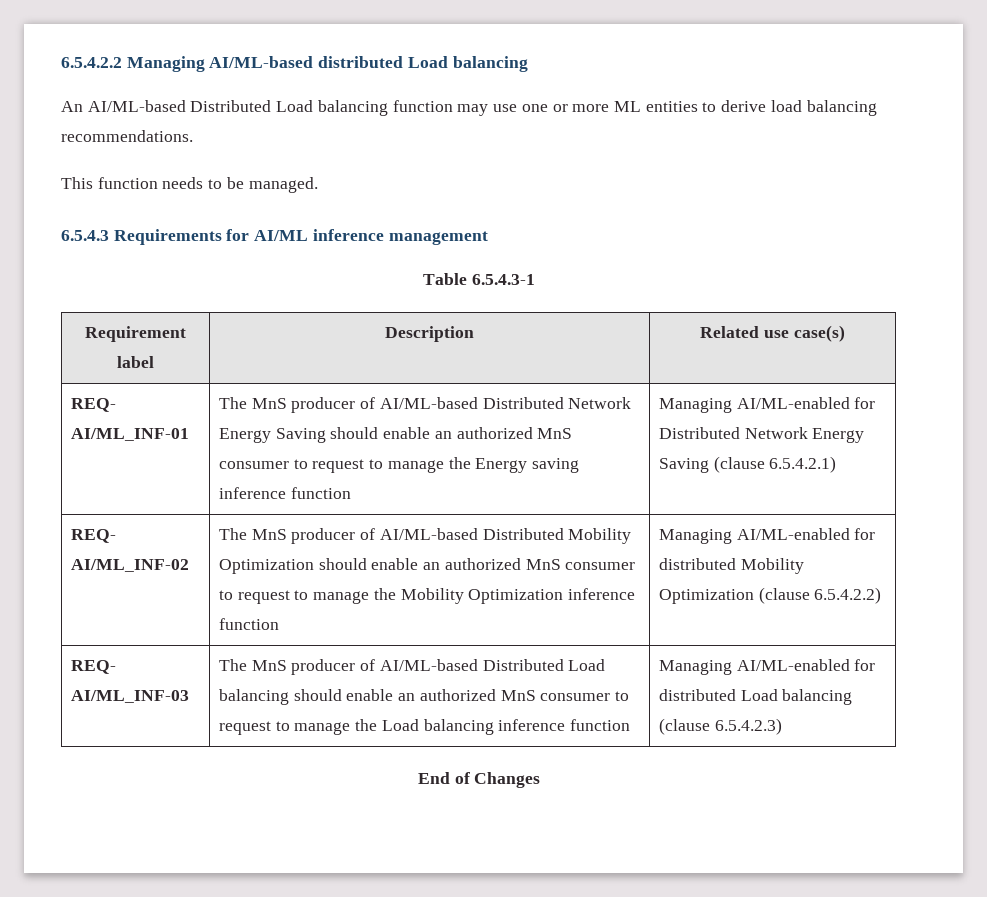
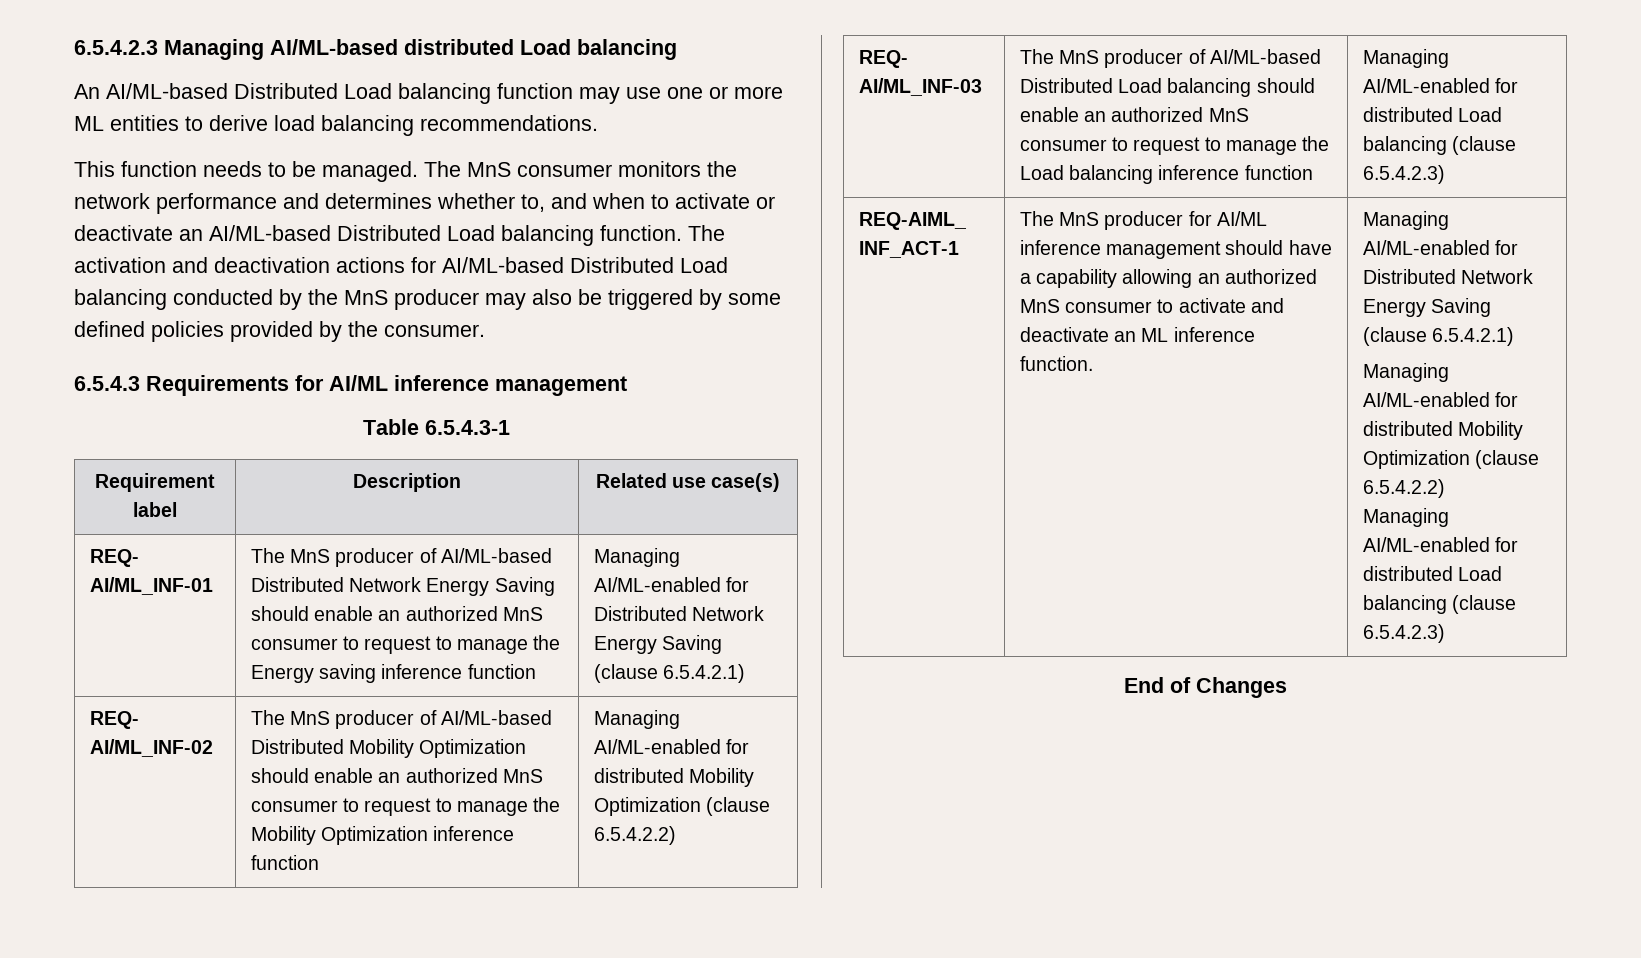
- 6.5.4.2.2 Managing AI/ML-based distributed Load balancing
+ 6.5.4.2.3 Managing AI/ML-based distributed Load balancing
+ The MnS consumer monitors the network performance and determines whether to, and when to activate or deactivate an AI/ML-based Distributed Load balancing function. The activation and deactivation actions for AI/ML-based Distributed Load balancing conducted by the MnS producer may also be triggered by some defined policies provided by the consumer.
+ REQ-AIML_ INF_ACT-1 | The MnS producer for AI/ML inference management should have a capability allowing an authorized MnS consumer to activate and deactivate an ML inference function. | Managing AI/ML-enabled for Distributed Network Energy Saving (clause 6.5.4.2.1)
+ Managing AI/ML-enabled for distributed Mobility Optimization (clause 6.5.4.2.2)
+ Managing AI/ML-enabled for distributed Load balancing (clause 6.5.4.2.3)

